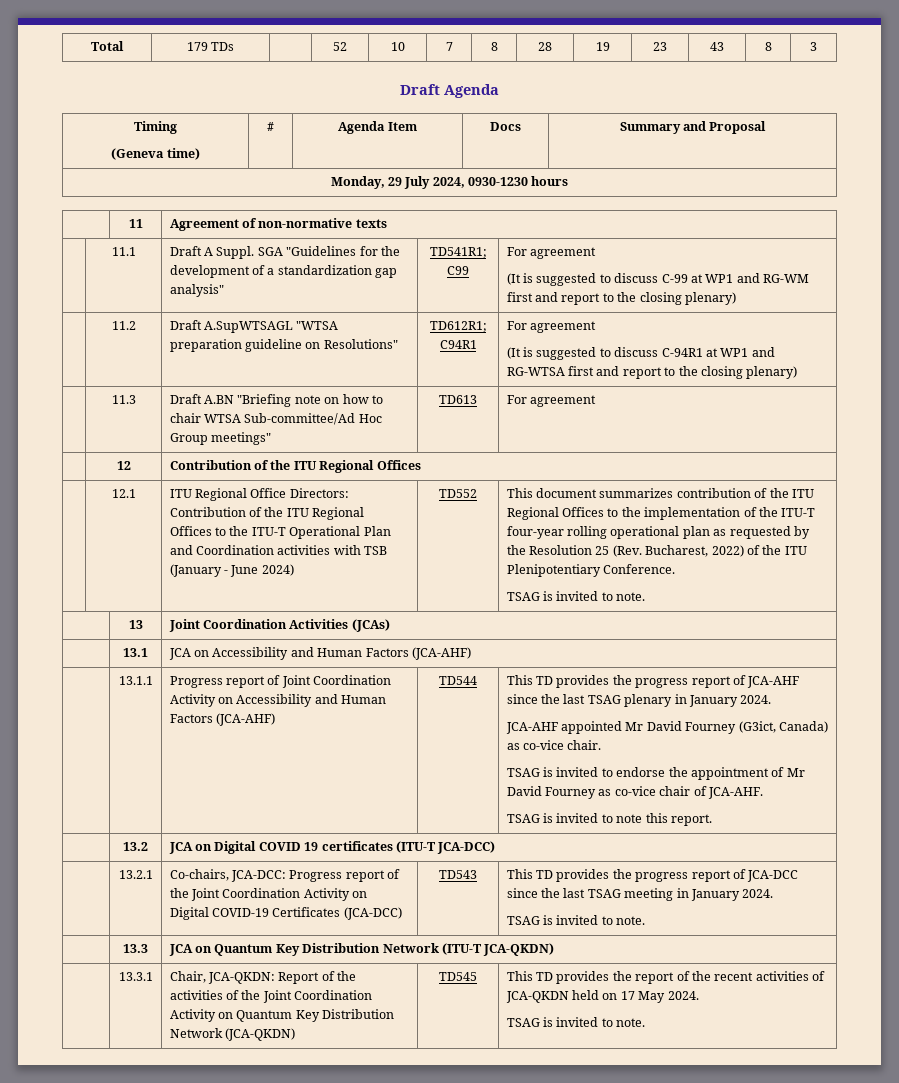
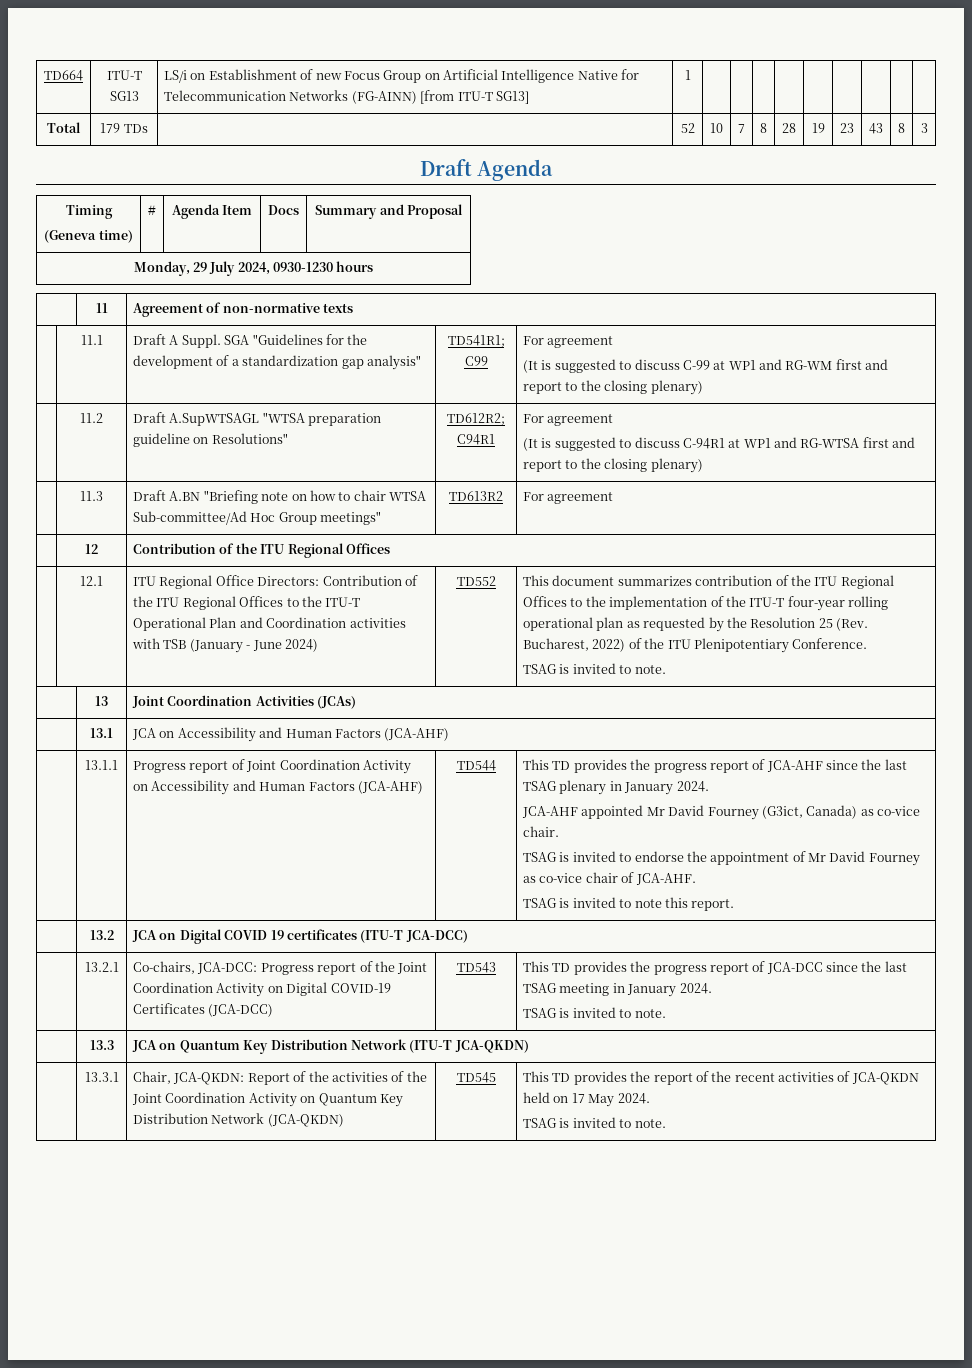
+ TD664 | ITU-T SG13 | LS/i on Establishment of new Focus Group on Artificial Intelligence Native for Telecommunication Networks (FG-AINN) [from ITU-T SG13] | 1 | | | | | | | | |
- | 11.2 | Draft A.SupWTSAGL "WTSA preparation guideline on Resolutions" | TD612R1; C94R1 | For agreement
+ | 11.2 | Draft A.SupWTSAGL "WTSA preparation guideline on Resolutions" | TD612R2; C94R1 | For agreement
- | 11.3 | Draft A.BN "Briefing note on how to chair WTSA Sub-committee/Ad Hoc Group meetings" | TD613 | For agreement
+ | 11.3 | Draft A.BN "Briefing note on how to chair WTSA Sub-committee/Ad Hoc Group meetings" | TD613R2 | For agreement

